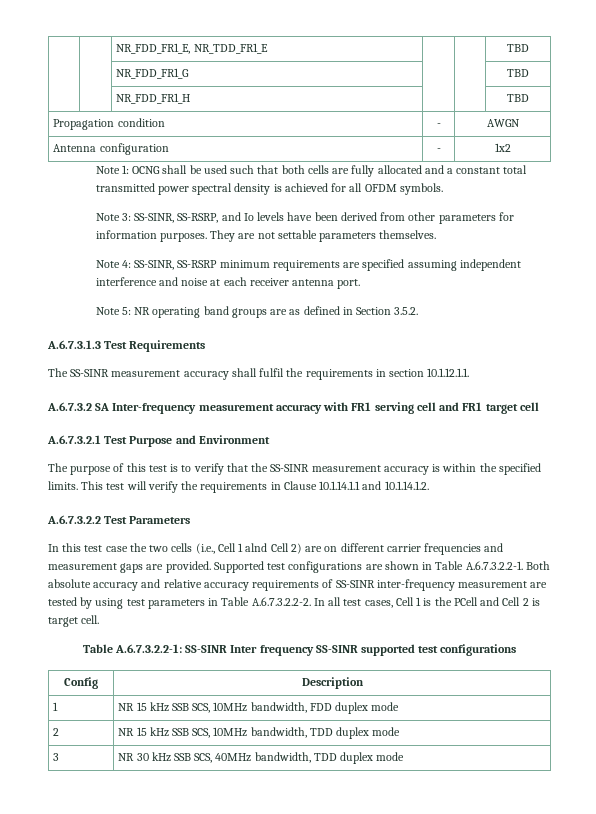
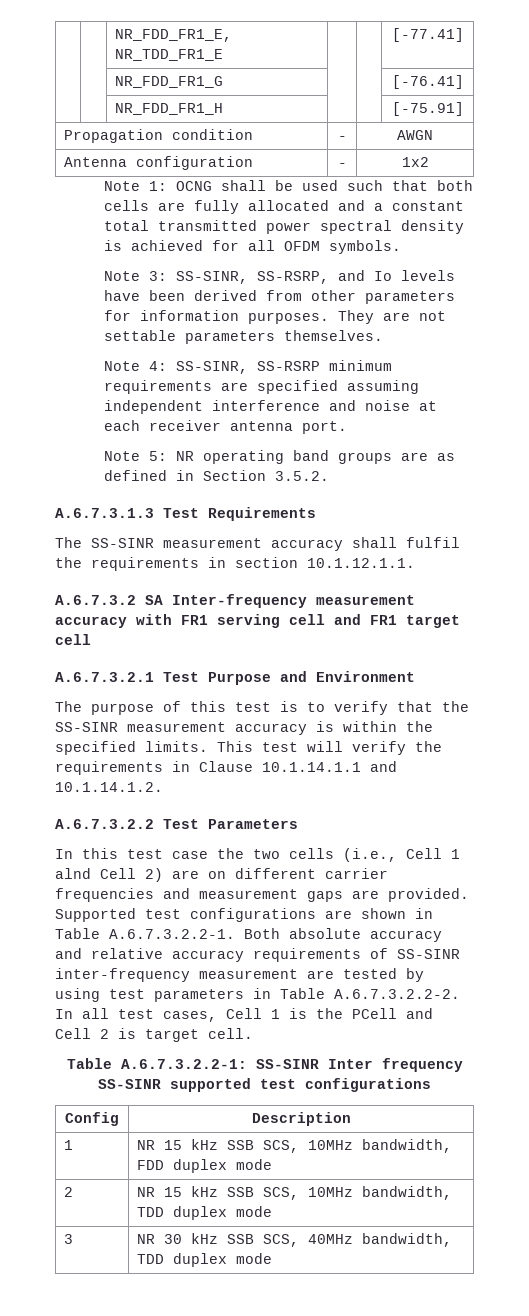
- | | NR_FDD_FR1_E, NR_TDD_FR1_E | | | TBD
+ | | NR_FDD_FR1_E, NR_TDD_FR1_E | | | [-77.41]
- | | NR_FDD_FR1_G | | | TBD
+ | | NR_FDD_FR1_G | | | [-76.41]
- | | NR_FDD_FR1_H | | | TBD
+ | | NR_FDD_FR1_H | | | [-75.91]

